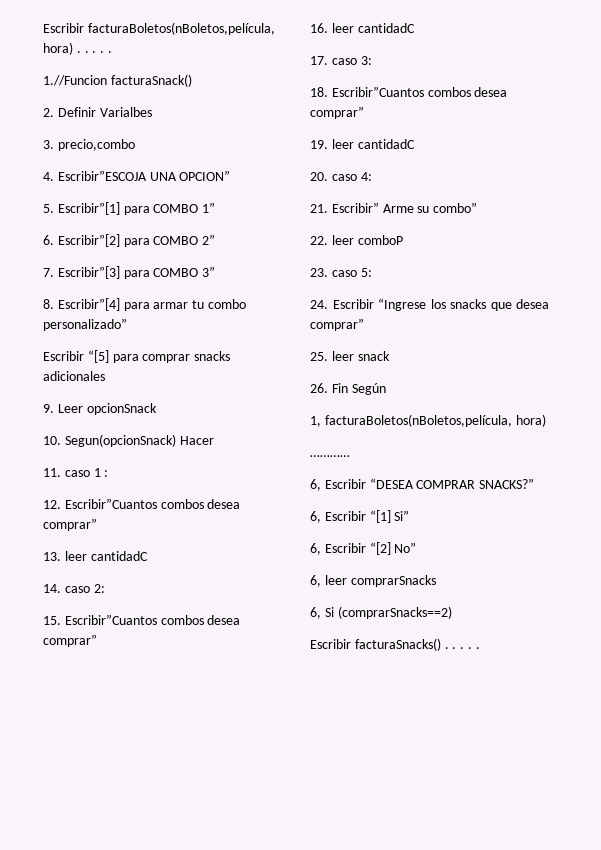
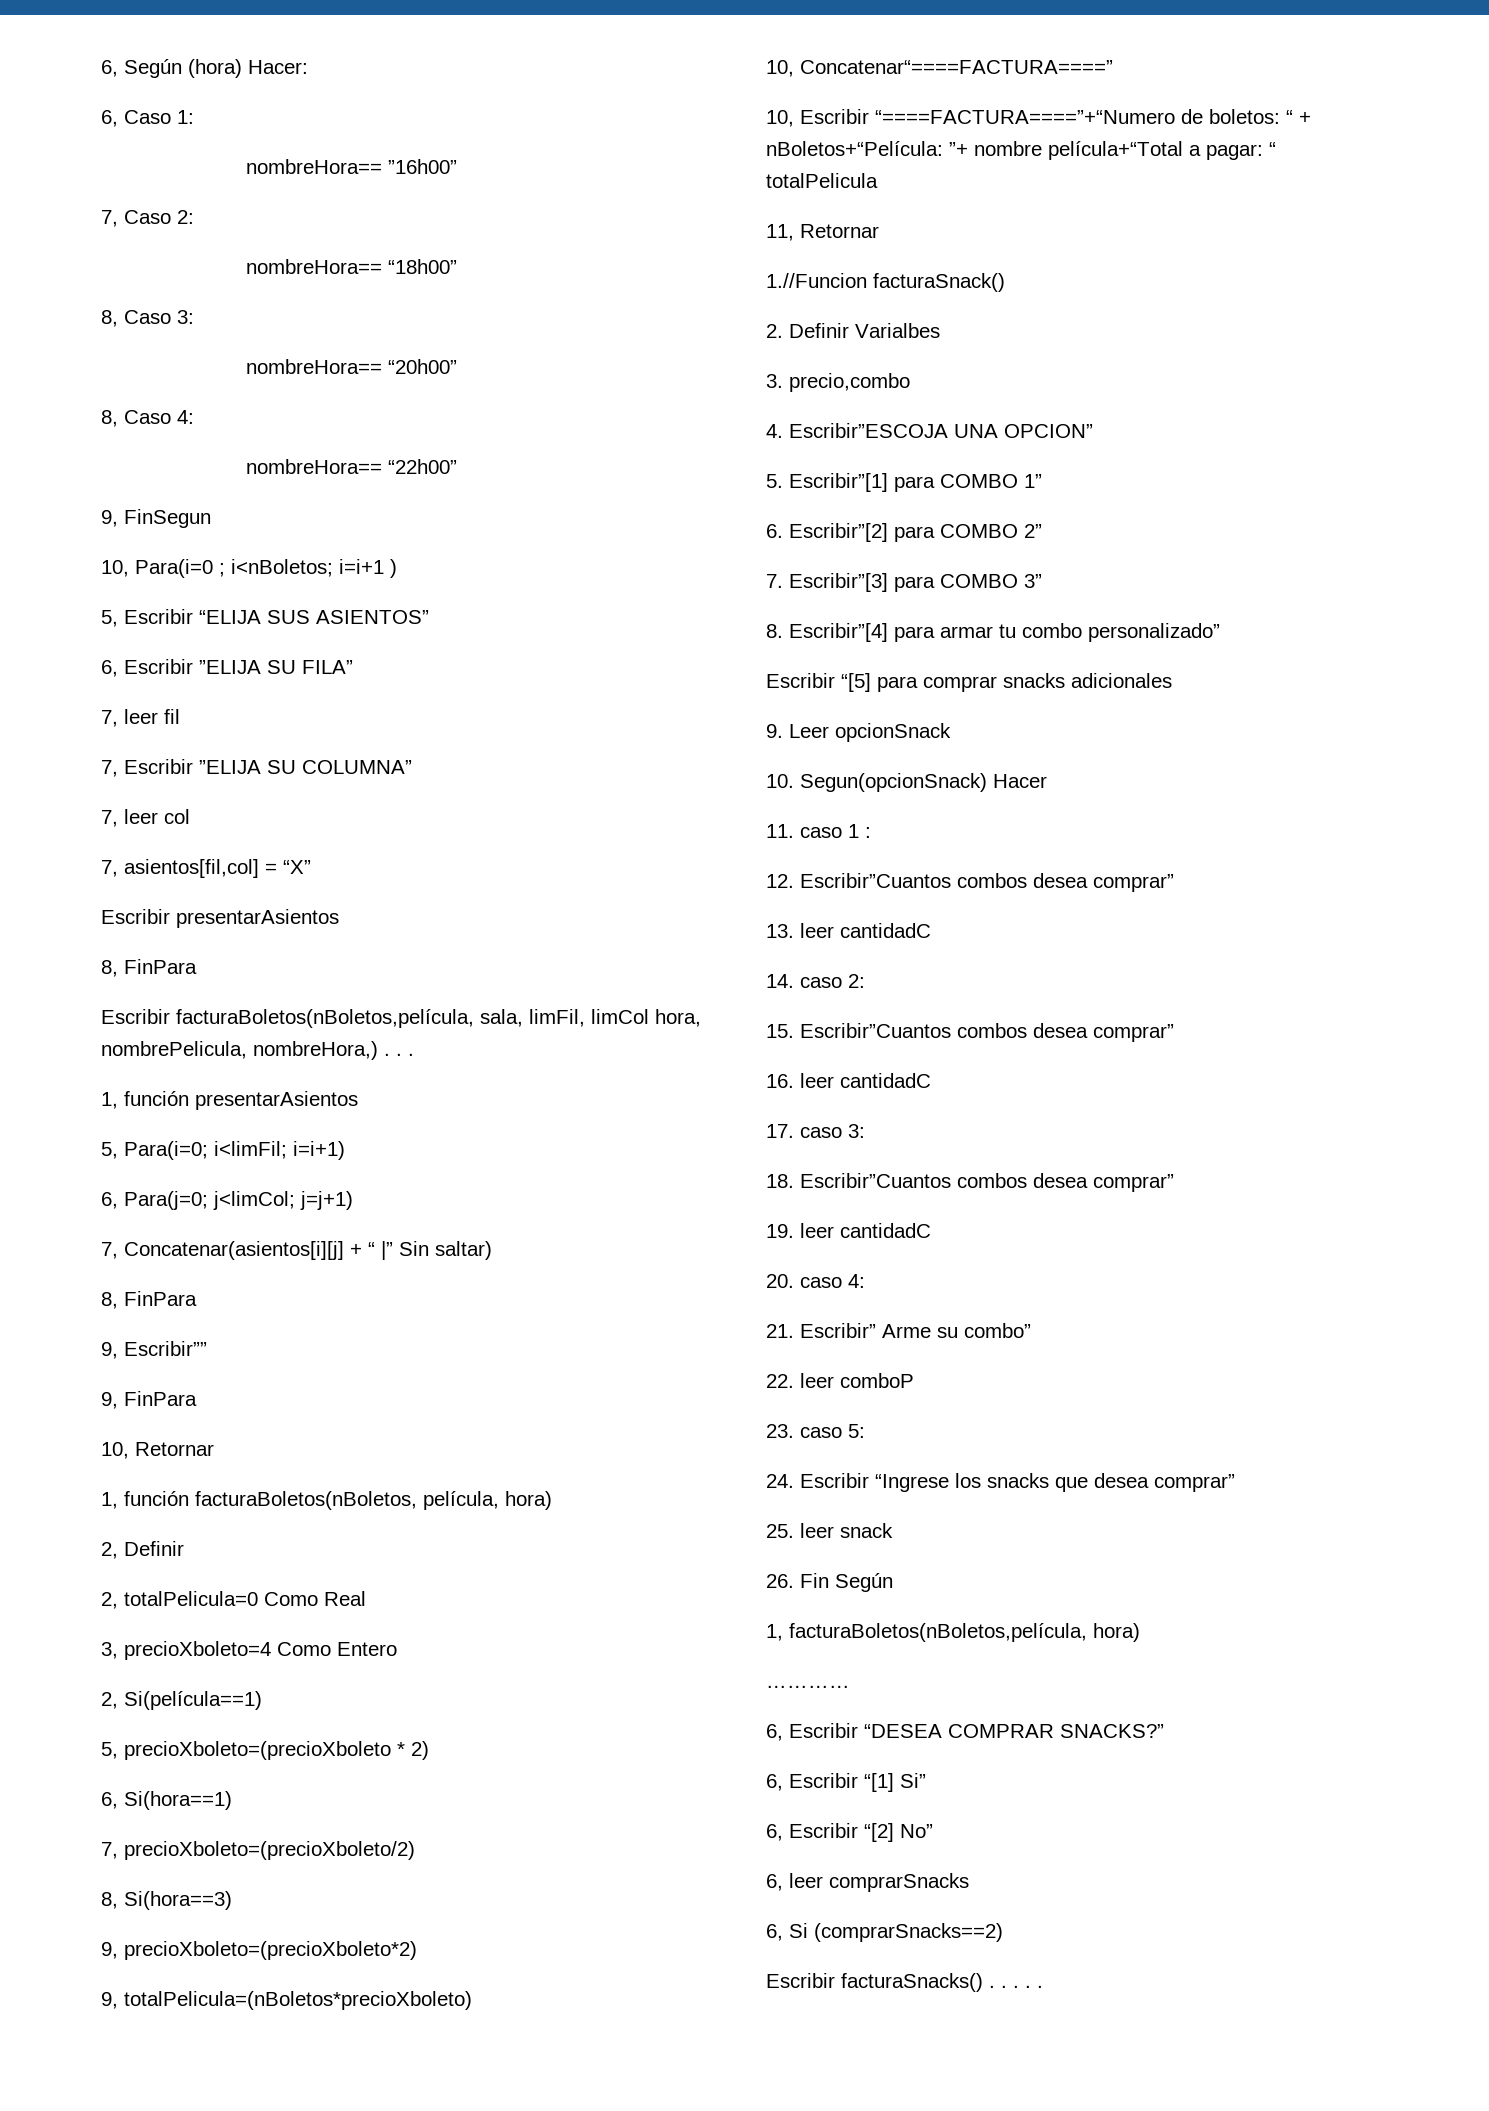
- Escribir facturaBoletos(nBoletos,película, hora) . . . . .
+ 6, Según (hora) Hacer:
+ 6, Caso 1:
+ nombreHora== ”16h00”
+ 7, Caso 2:
+ nombreHora== “18h00”
+ 8, Caso 3:
+ nombreHora== “20h00”
+ 8, Caso 4:
+ nombreHora== “22h00”
+ 9, FinSegun
+ 10, Para(i=0 ; i<nBoletos; i=i+1 )
+ 5, Escribir “ELIJA SUS ASIENTOS”
+ 6, Escribir ”ELIJA SU FILA”
+ 7, leer fil
+ 7, Escribir ”ELIJA SU COLUMNA”
+ 7, leer col
+ 7, asientos[fil,col] = “X”
+ Escribir presentarAsientos
+ 8, FinPara
+ Escribir facturaBoletos(nBoletos,película, sala, limFil, limCol hora, nombrePelicula, nombreHora,) . . .
+ 1, función presentarAsientos
+ 5, Para(i=0; i<limFil; i=i+1)
+ 6, Para(j=0; j<limCol; j=j+1)
+ 7, Concatenar(asientos[i][j] + “ |” Sin saltar)
+ 8, FinPara
+ 9, Escribir””
+ 9, FinPara
+ 10, Retornar
+ 1, función facturaBoletos(nBoletos, película, hora)
+ 2, Definir
+ 2, totalPelicula=0 Como Real
+ 3, precioXboleto=4 Como Entero
+ 2, Si(película==1)
+ 5, precioXboleto=(precioXboleto * 2)
+ 6, Si(hora==1)
+ 7, precioXboleto=(precioXboleto/2)
+ 8, Si(hora==3)
+ 9, precioXboleto=(precioXboleto*2)
+ 9, totalPelicula=(nBoletos*precioXboleto)
+ 10, Concatenar“====FACTURA====”
+ 10, Escribir “====FACTURA====”+“Numero de boletos: “ + nBoletos+“Película: ”+ nombre película+“Total a pagar: “ totalPelicula
+ 11, Retornar

